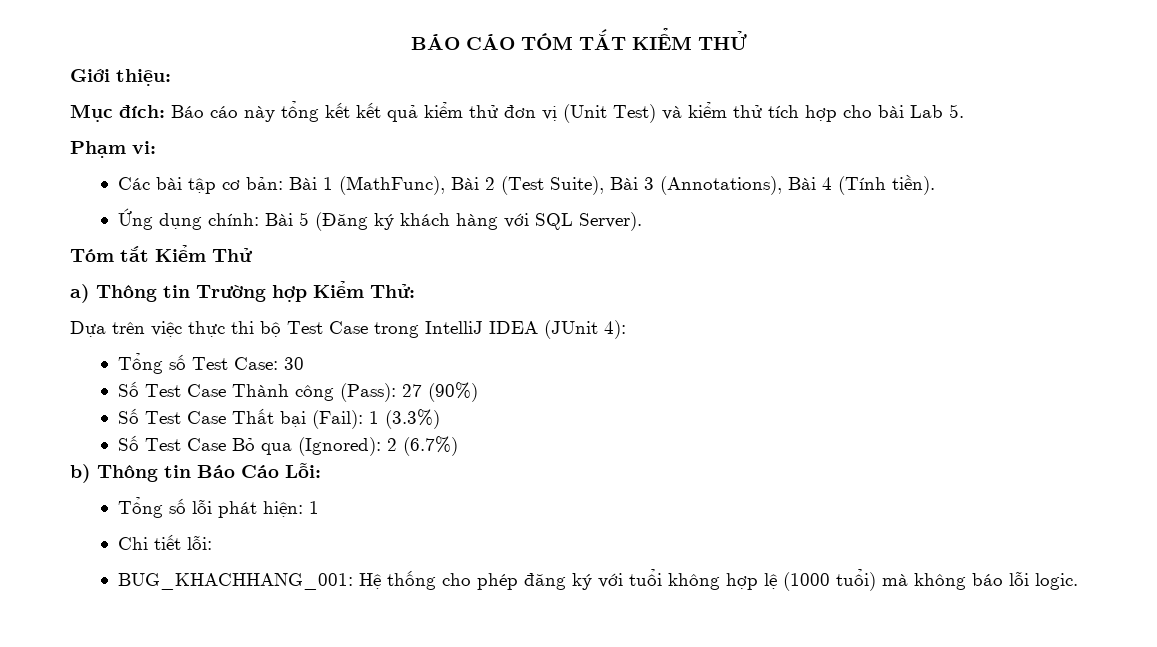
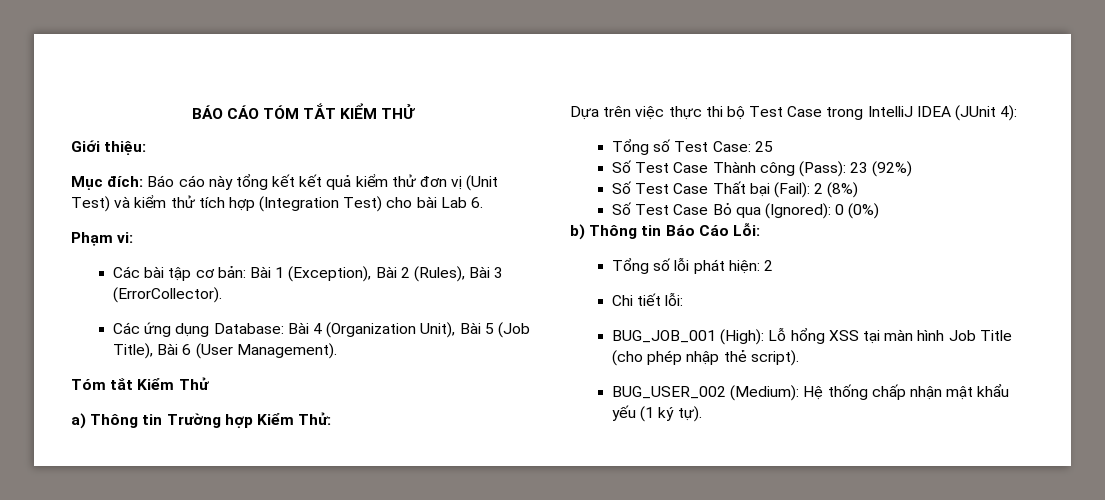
- Mục đích: Báo cáo này tổng kết kết quả kiểm thử đơn vị (Unit Test) và kiểm thử tích hợp cho bài Lab 5.
+ Mục đích: Báo cáo này tổng kết kết quả kiểm thử đơn vị (Unit Test) và kiểm thử tích hợp (Integration Test) cho bài Lab 6.
- Các bài tập cơ bản: Bài 1 (MathFunc), Bài 2 (Test Suite), Bài 3 (Annotations), Bài 4 (Tính tiền).
- Ứng dụng chính: Bài 5 (Đăng ký khách hàng với SQL Server).
+ Các bài tập cơ bản: Bài 1 (Exception), Bài 2 (Rules), Bài 3 (ErrorCollector).
+ Các ứng dụng Database: Bài 4 (Organization Unit), Bài 5 (Job Title), Bài 6 (User Management).
- Tổng số Test Case: 30
+ Tổng số Test Case: 25
- Số Test Case Thành công (Pass): 27 (90%)
+ Số Test Case Thành công (Pass): 23 (92%)
- Số Test Case Thất bại (Fail): 1 (3.3%)
+ Số Test Case Thất bại (Fail): 2 (8%)
- Số Test Case Bỏ qua (Ignored): 2 (6.7%)
+ Số Test Case Bỏ qua (Ignored): 0 (0%)
- Tổng số lỗi phát hiện: 1
+ Tổng số lỗi phát hiện: 2
- BUG_KHACHHANG_001: Hệ thống cho phép đăng ký với tuổi không hợp lệ (1000 tuổi) mà không báo lỗi logic.
+ BUG_JOB_001 (High): Lỗ hổng XSS tại màn hình Job Title (cho phép nhập thẻ script).
+ BUG_USER_002 (Medium): Hệ thống chấp nhận mật khẩu yếu (1 ký tự).

